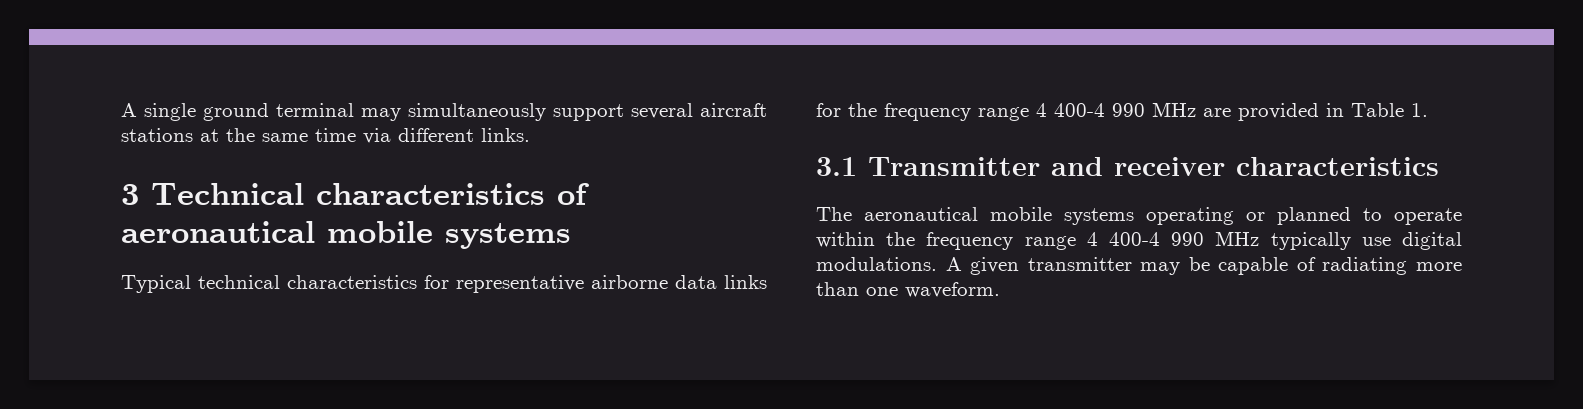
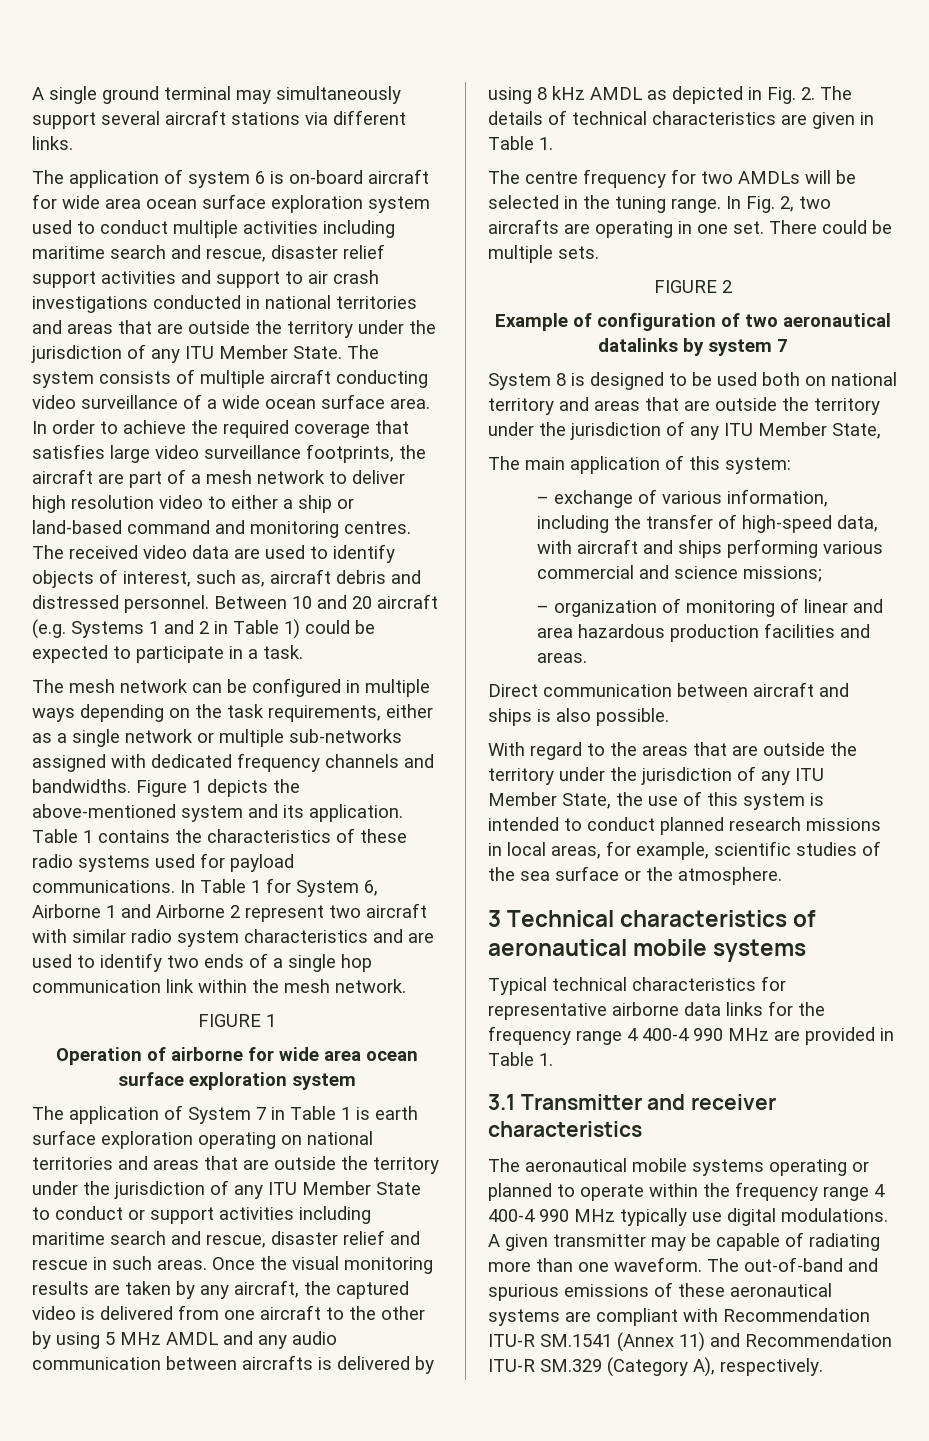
- A single ground terminal may simultaneously support several aircraft stations at the same time via different links.
+ A single ground terminal may simultaneously support several aircraft stations via different links.
+ The application of system 6 is on-board aircraft for wide area ocean surface exploration system used to conduct multiple activities including maritime search and rescue, disaster relief support activities and support to air crash investigations conducted in national territories and areas that are outside the territory under the jurisdiction of any ITU Member State. The system consists of multiple aircraft conducting video surveillance of a wide ocean surface area. In order to achieve the required coverage that satisfies large video surveillance footprints, the aircraft are part of a mesh network to deliver high resolution video to either a ship or land-based command and monitoring centres. The received video data are used to identify objects of interest, such as, aircraft debris and distressed personnel. Between 10 and 20 aircraft (e.g. Systems 1 and 2 in Table 1) could be expected to participate in a task.
+ The mesh network can be configured in multiple ways depending on the task requirements, either as a single network or multiple sub-networks assigned with dedicated frequency channels and bandwidths. Figure 1 depicts the above-mentioned system and its application. Table 1 contains the characteristics of these radio systems used for payload communications. In Table 1 for System 6, Airborne 1 and Airborne 2 represent two aircraft with similar radio system characteristics and are used to identify two ends of a single hop communication link within the mesh network.
+ FIGURE 1
+ Operation of airborne for wide area ocean surface exploration system
+ The application of System 7 in Table 1 is earth surface exploration operating on national territories and areas that are outside the territory under the jurisdiction of any ITU Member State to conduct or support activities including maritime search and rescue, disaster relief and rescue in such areas. Once the visual monitoring results are taken by any aircraft, the captured video is delivered from one aircraft to the other by using 5 MHz AMDL and any audio communication between aircrafts is delivered by using 8 kHz AMDL as depicted in Fig. 2. The details of technical characteristics are given in Table 1.
+ The centre frequency for two AMDLs will be selected in the tuning range. In Fig. 2, two aircrafts are operating in one set. There could be multiple sets.
+ FIGURE 2
+ Example of configuration of two aeronautical datalinks by system 7
+ System 8 is designed to be used both on national territory and areas that are outside the territory under the jurisdiction of any ITU Member State,
+ The main application of this system:
+ – exchange of various information, including the transfer of high-speed data, with aircraft and ships performing various commercial and science missions;
+ – organization of monitoring of linear and area hazardous production facilities and areas.
+ Direct communication between aircraft and ships is also possible.
+ With regard to the areas that are outside the territory under the jurisdiction of any ITU Member State, the use of this system is intended to conduct planned research missions in local areas, for example, scientific studies of the sea surface or the atmosphere.
+ The out-of-band and spurious emissions of these aeronautical systems are compliant with Recommendation ITU-R SM.1541 (Annex 11) and Recommendation ITU-R SM.329 (Category A), respectively.

